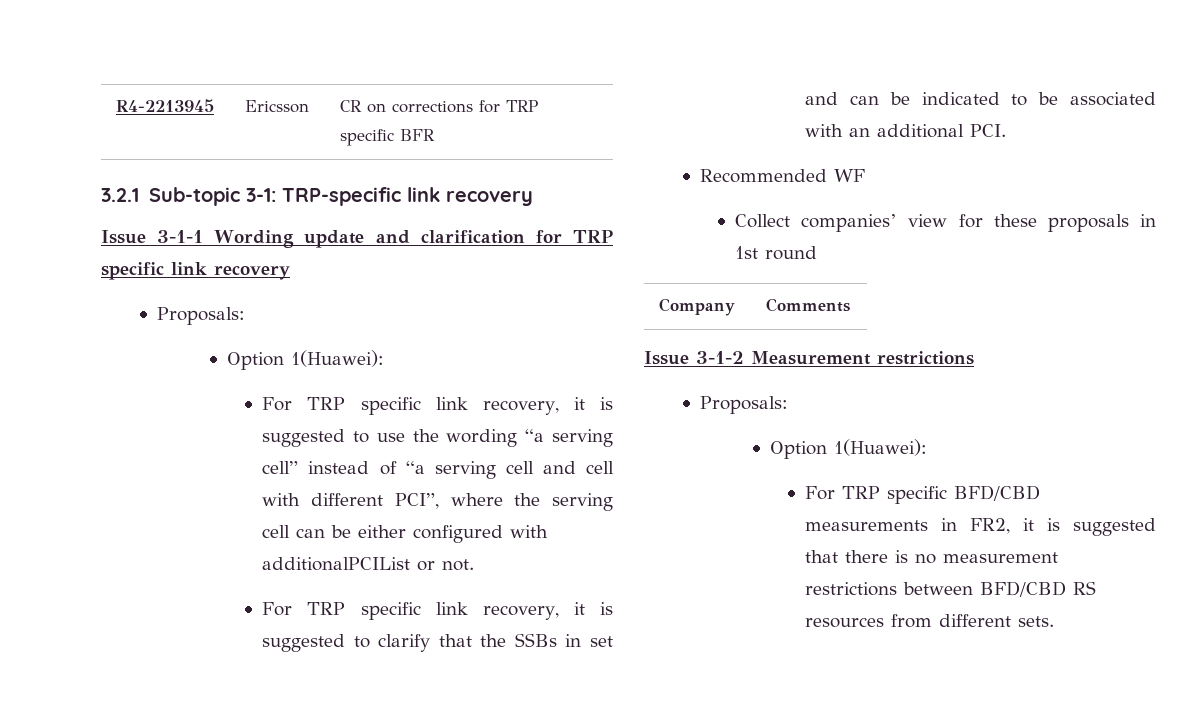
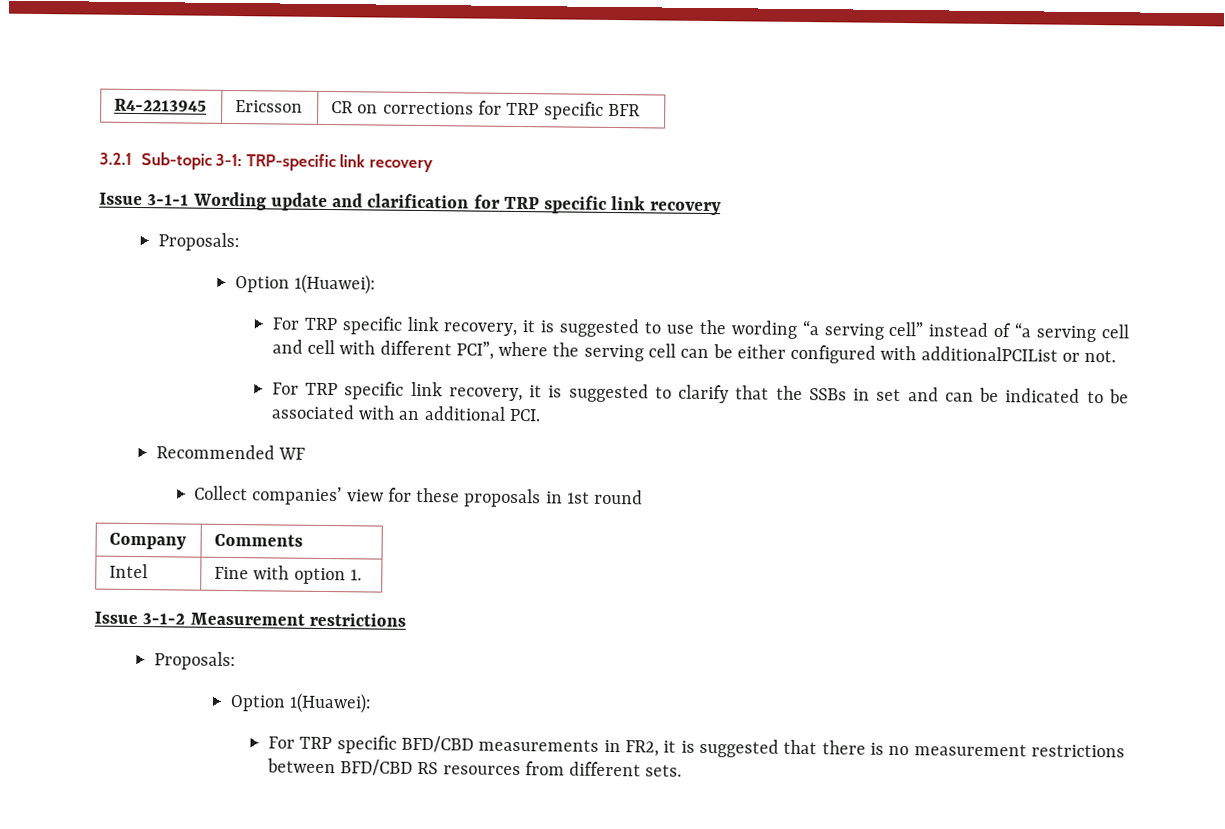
+ Intel | Fine with option 1.

